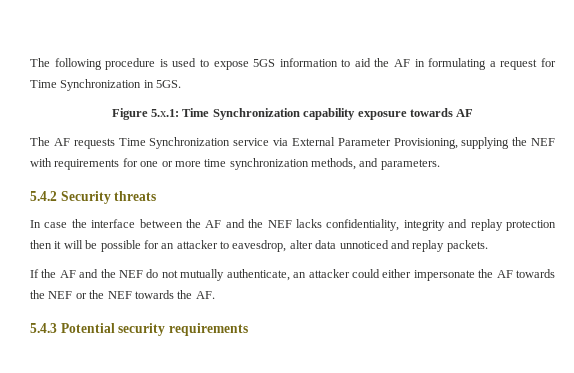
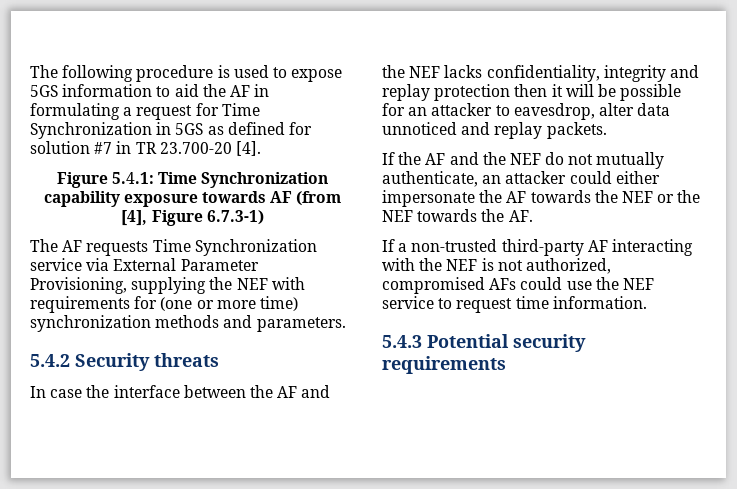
- The following procedure is used to expose 5GS information to aid the AF in formulating a request for Time Synchronization in 5GS.
- Figure 5.x.1: Time Synchronization capability exposure towards AF
+ The following procedure is used to expose 5GS information to aid the AF in formulating a request for Time Synchronization in 5GS as defined for solution #7 in TR 23.700-20 [4].
+ Figure 5.4.1: Time Synchronization capability exposure towards AF (from [4], Figure 6.7.3-1)
- The AF requests Time Synchronization service via External Parameter Provisioning, supplying the NEF with requirements for one or more time synchronization methods, and parameters.
+ The AF requests Time Synchronization service via External Parameter Provisioning, supplying the NEF with requirements for (one or more time) synchronization methods and parameters.
+ If a non-trusted third-party AF interacting with the NEF is not authorized, compromised AFs could use the NEF service to request time information.

